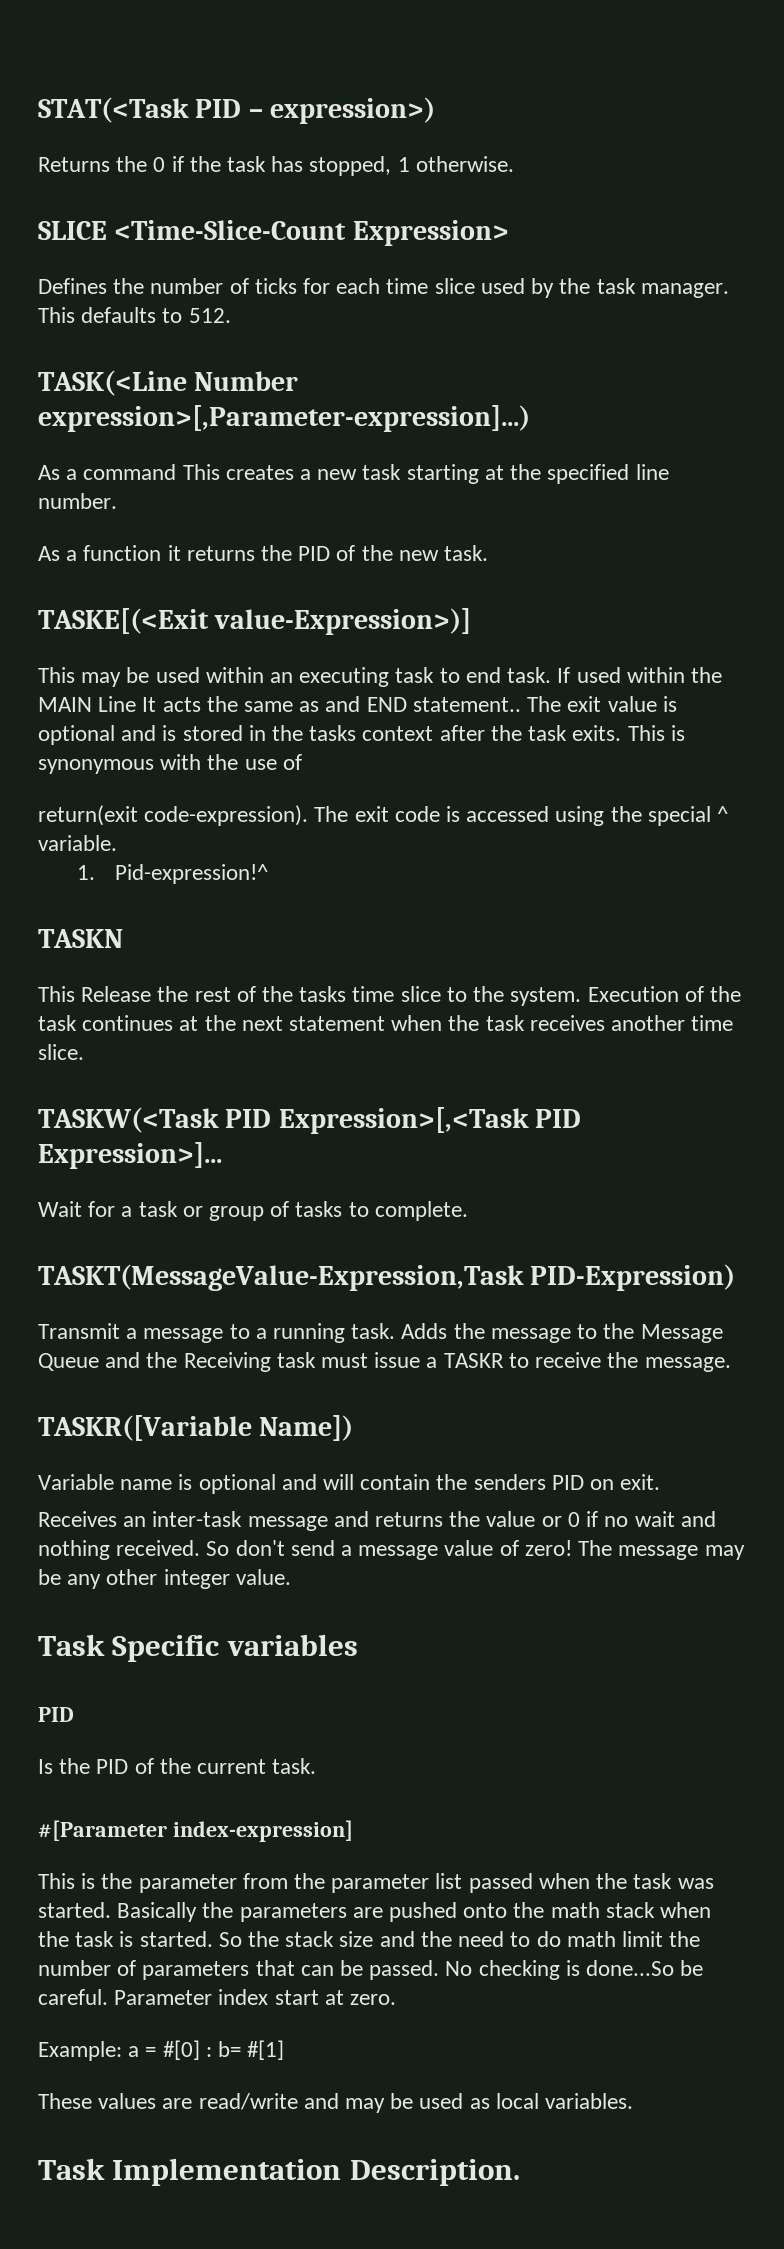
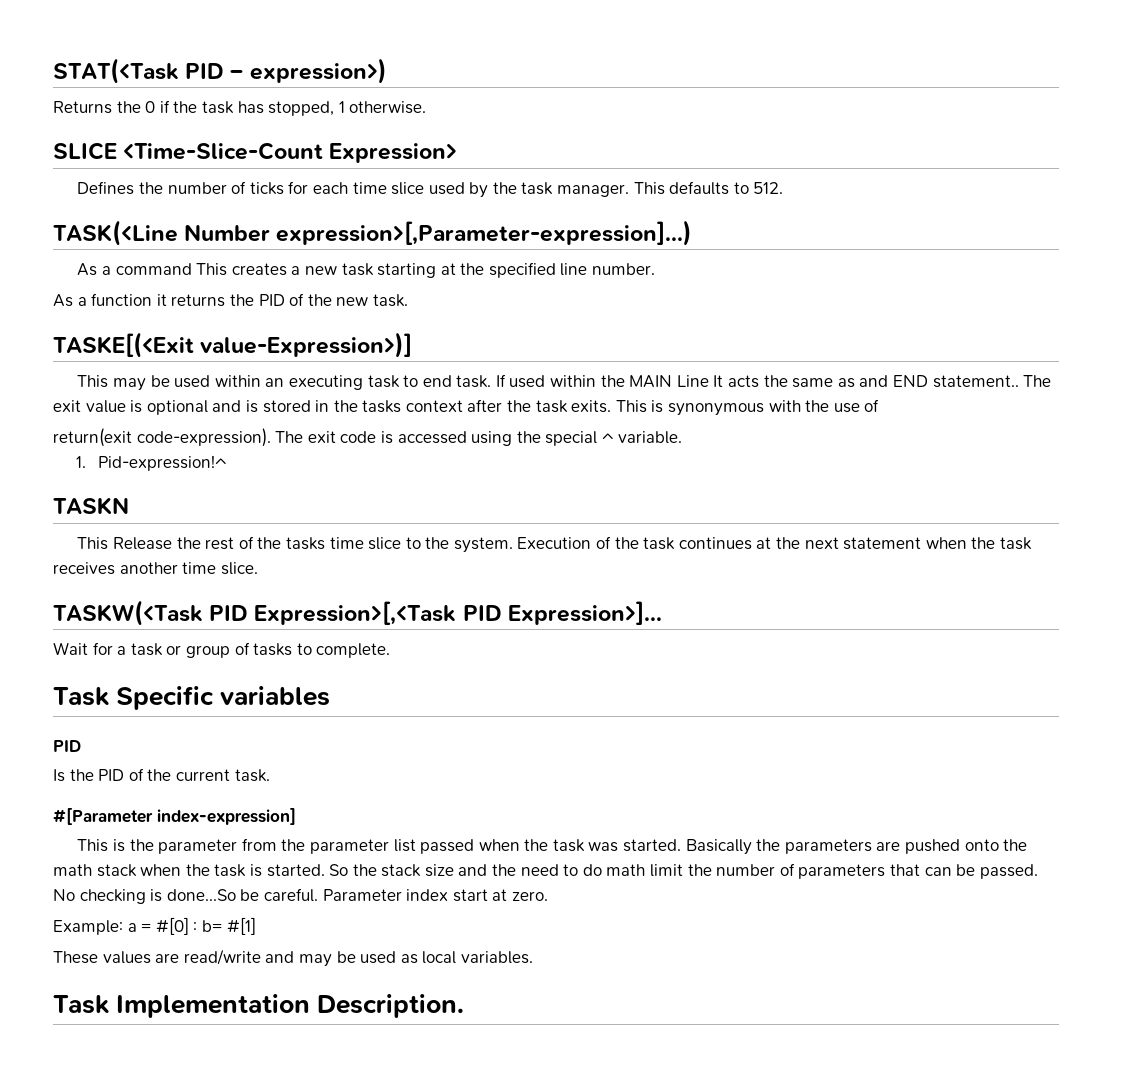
- TASKT(MessageValue-Expression,Task PID-Expression)
- Transmit a message to a running task. Adds the message to the Message Queue and the Receiving task must issue a TASKR to receive the message.
- TASKR([Variable Name])
- Variable name is optional and will contain the senders PID on exit.
- Receives an inter-task message and returns the value or 0 if no wait and nothing received. So don't send a message value of zero! The message may be any other integer value.

